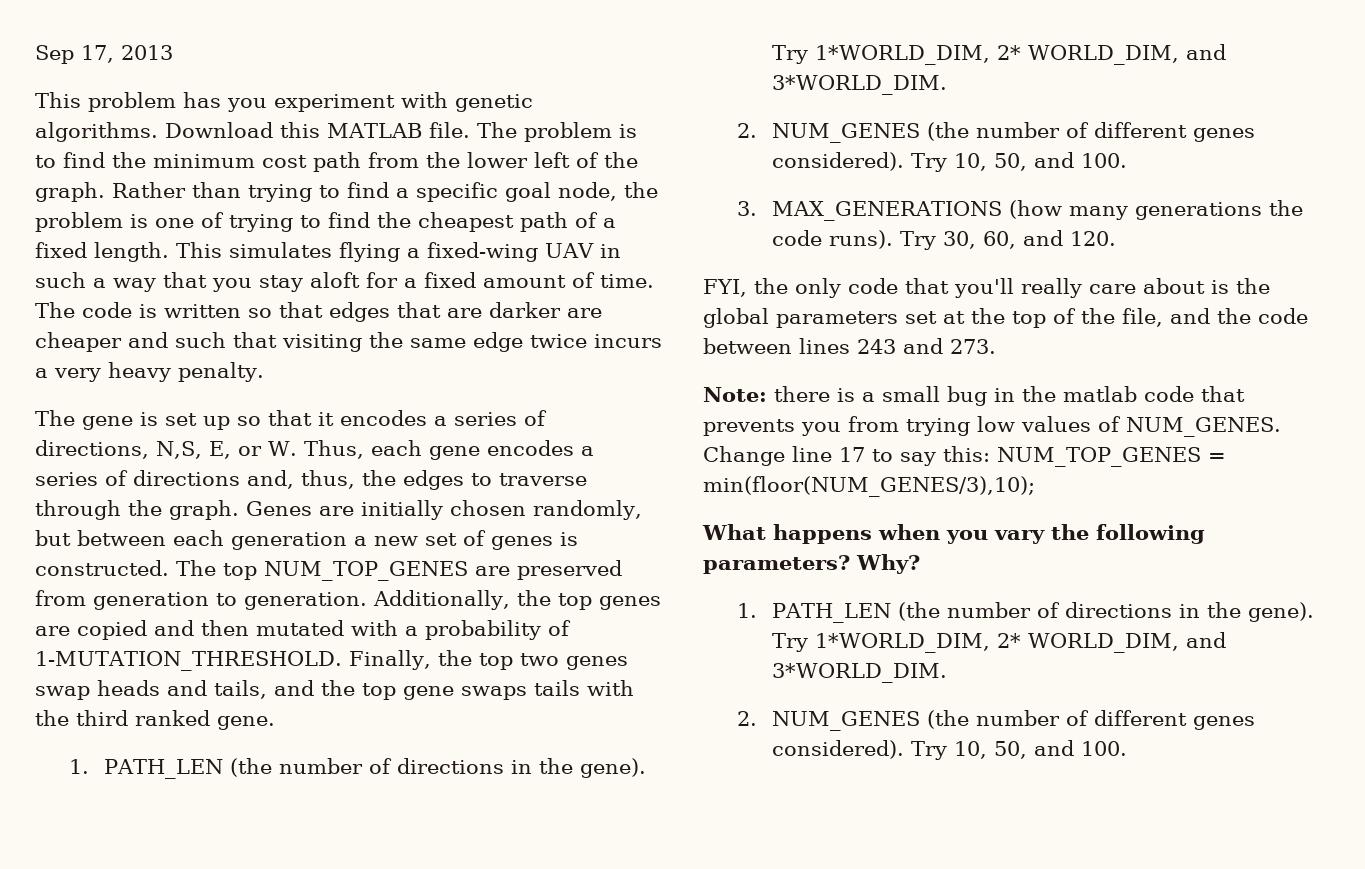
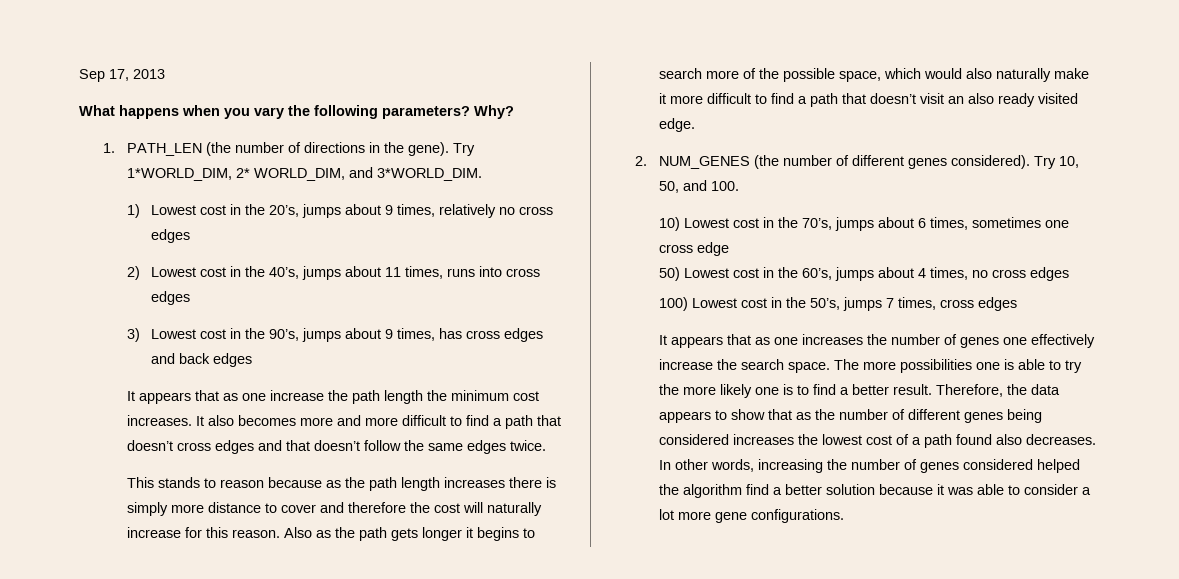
- This problem has you experiment with genetic algorithms. Download this MATLAB file. The problem is to find the minimum cost path from the lower left of the graph. Rather than trying to find a specific goal node, the problem is one of trying to find the cheapest path of a fixed length. This simulates flying a fixed-wing UAV in such a way that you stay aloft for a fixed amount of time. The code is written so that edges that are darker are cheaper and such that visiting the same edge twice incurs a very heavy penalty.
- The gene is set up so that it encodes a series of directions, N,S, E, or W. Thus, each gene encodes a series of directions and, thus, the edges to traverse through the graph. Genes are initially chosen randomly, but between each generation a new set of genes is constructed. The top NUM_TOP_GENES are preserved from generation to generation. Additionally, the top genes are copied and then mutated with a probability of 1-MUTATION_THRESHOLD. Finally, the top two genes swap heads and tails, and the top gene swaps tails with the third ranked gene.
- 1. PATH_LEN (the number of directions in the gene). Try 1*WORLD_DIM, 2* WORLD_DIM, and 3*WORLD_DIM.
- 2. NUM_GENES (the number of different genes considered). Try 10, 50, and 100.
- 3. MAX_GENERATIONS (how many generations the code runs). Try 30, 60, and 120.
- FYI, the only code that you'll really care about is the global parameters set at the top of the file, and the code between lines 243 and 273.
- Note: there is a small bug in the matlab code that prevents you from trying low values of NUM_GENES. Change line 17 to say this: NUM_TOP_GENES = min(floor(NUM_GENES/3),10);
+ 1) Lowest cost in the 20’s, jumps about 9 times, relatively no cross edges
+ 2) Lowest cost in the 40’s, jumps about 11 times, runs into cross edges
+ 3) Lowest cost in the 90’s, jumps about 9 times, has cross edges and back edges
+ It appears that as one increase the path length the minimum cost increases. It also becomes more and more difficult to find a path that doesn’t cross edges and that doesn’t follow the same edges twice.
+ This stands to reason because as the path length increases there is simply more distance to cover and therefore the cost will naturally increase for this reason. Also as the path gets longer it begins to search more of the possible space, which would also naturally make it more difficult to find a path that doesn’t visit an also ready visited edge.
+ 10) Lowest cost in the 70’s, jumps about 6 times, sometimes one cross edge
+ 50) Lowest cost in the 60’s, jumps about 4 times, no cross edges
+ 100) Lowest cost in the 50’s, jumps 7 times, cross edges
+ It appears that as one increases the number of genes one effectively increase the search space. The more possibilities one is able to try the more likely one is to find a better result. Therefore, the data appears to show that as the number of different genes being considered increases the lowest cost of a path found also decreases. In other words, increasing the number of genes considered helped the algorithm find a better solution because it was able to consider a lot more gene configurations.

